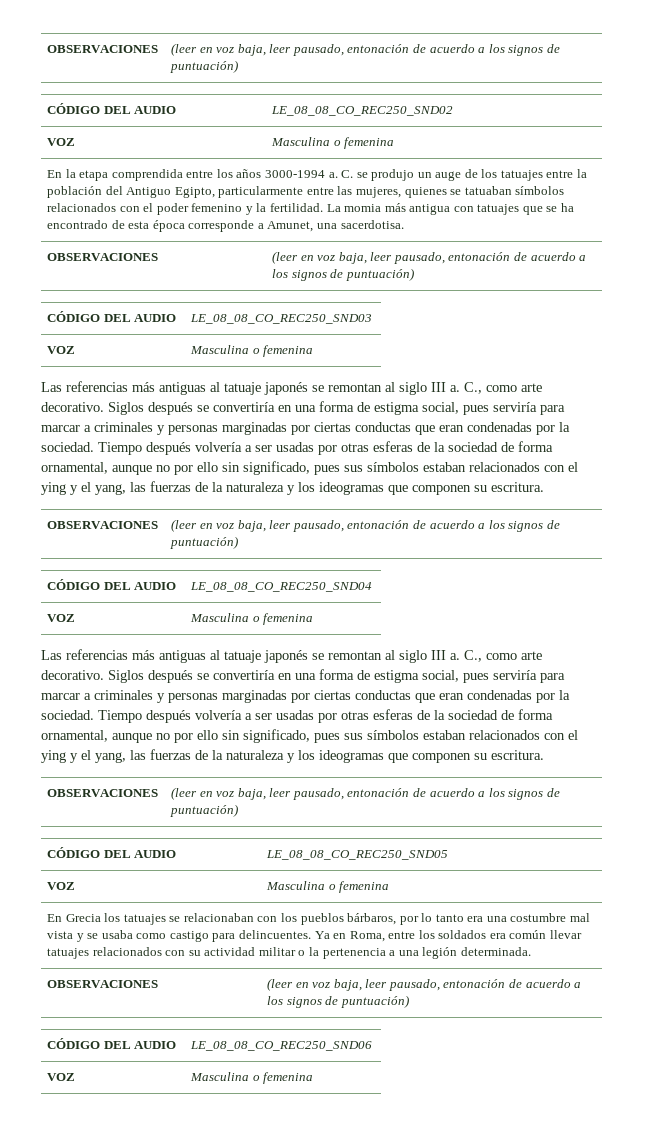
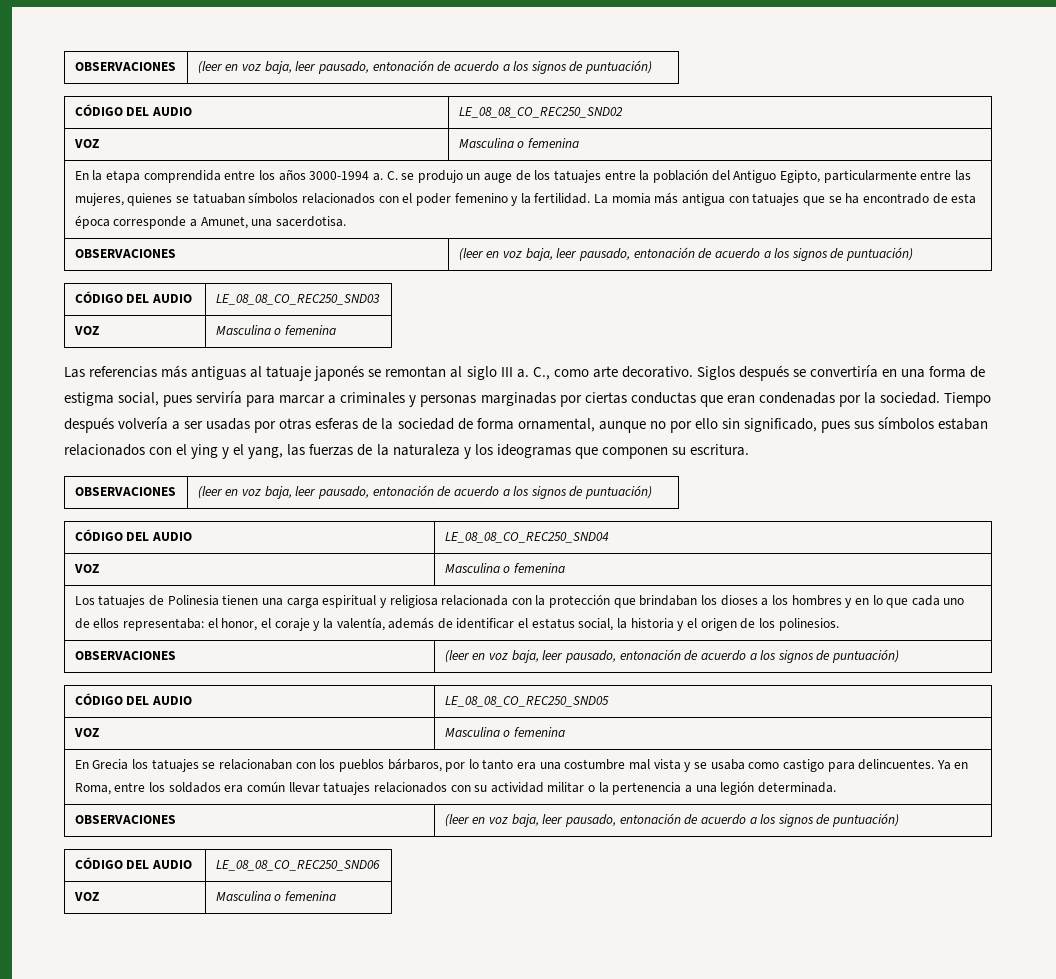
  CÓDIGO DEL AUDIO | LE_08_08_CO_REC250_SND04
  VOZ | Masculina o femenina
- Las referencias más antiguas al tatuaje japonés se remontan al siglo III a. C., como arte decorativo. Siglos después se convertiría en una forma de estigma social, pues serviría para marcar a criminales y personas marginadas por ciertas conductas que eran condenadas por la sociedad. Tiempo después volvería a ser usadas por otras esferas de la sociedad de forma ornamental, aunque no por ello sin significado, pues sus símbolos estaban relacionados con el ying y el yang, las fuerzas de la naturaleza y los ideogramas que componen su escritura.
+ Los tatuajes de Polinesia tienen una carga espiritual y religiosa relacionada con la protección que brindaban los dioses a los hombres y en lo que cada uno de ellos representaba: el honor, el coraje y la valentía, además de identificar el estatus social, la historia y el origen de los polinesios.

